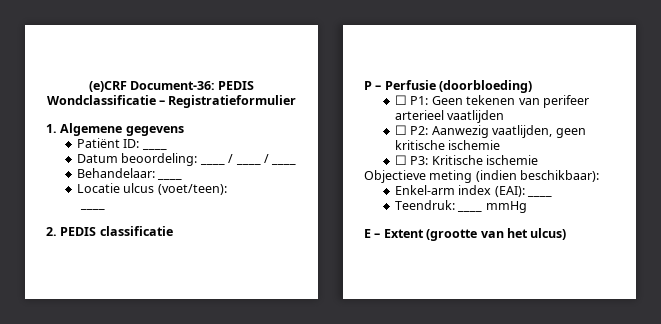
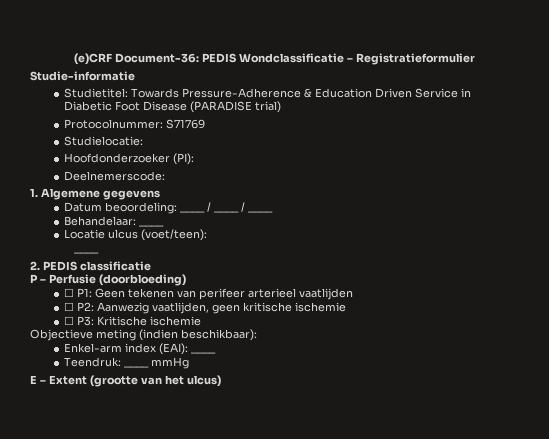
+ Studie-informatie
+ Studietitel: Towards Pressure-Adherence & Education Driven Service in Diabetic Foot Disease (PARADISE trial)
+ Protocolnummer: S71769
+ Studielocatie:
+ Hoofdonderzoeker (PI):
+ Deelnemerscode:
- Patiënt ID: ____

